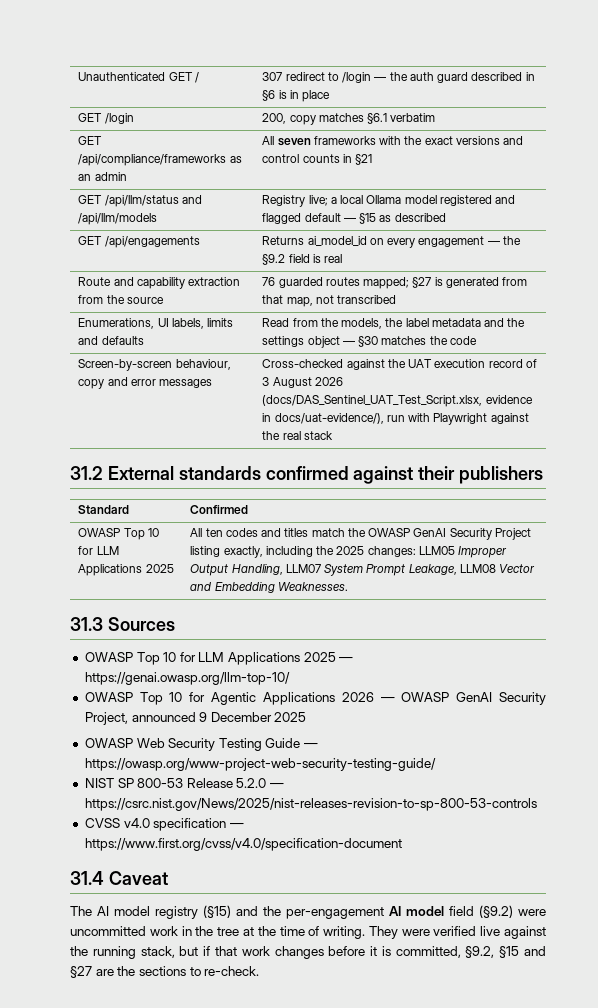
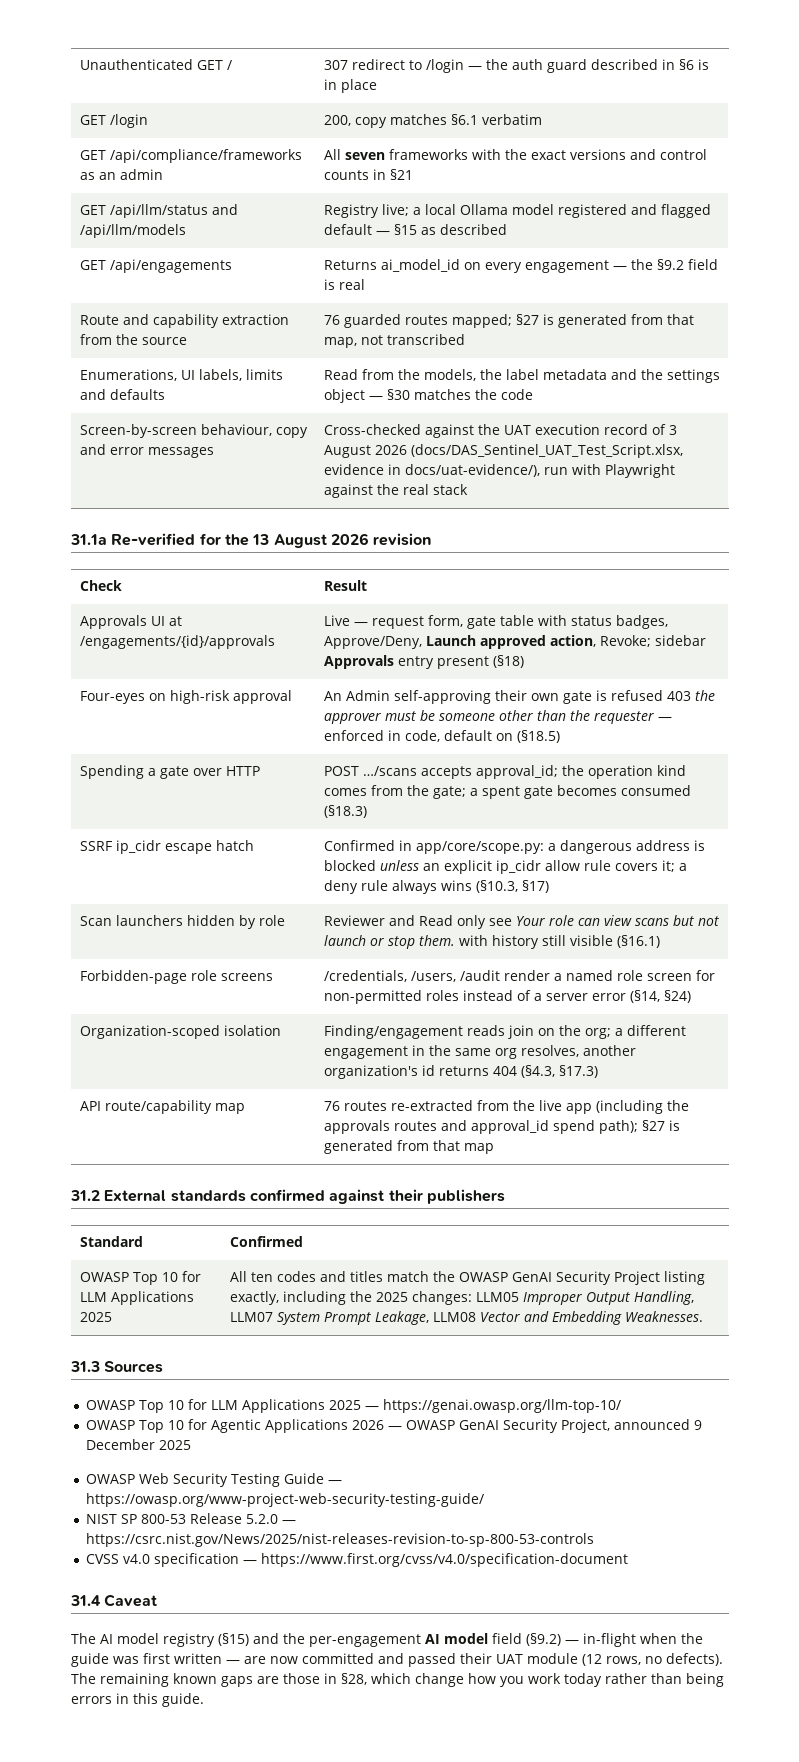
+ 31.1a Re-verified for the 13 August 2026 revision
+ Check | Result
+ Approvals UI at /engagements/{id}/approvals | Live — request form, gate table with status badges, Approve/Deny, Launch approved action, Revoke; sidebar Approvals entry present (§18)
+ Four-eyes on high-risk approval | An Admin self-approving their own gate is refused 403 the approver must be someone other than the requester — enforced in code, default on (§18.5)
+ Spending a gate over HTTP | POST …/scans accepts approval_id; the operation kind comes from the gate; a spent gate becomes consumed (§18.3)
+ SSRF ip_cidr escape hatch | Confirmed in app/core/scope.py: a dangerous address is blocked unless an explicit ip_cidr allow rule covers it; a deny rule always wins (§10.3, §17)
+ Scan launchers hidden by role | Reviewer and Read only see Your role can view scans but not launch or stop them. with history still visible (§16.1)
+ Forbidden-page role screens | /credentials, /users, /audit render a named role screen for non-permitted roles instead of a server error (§14, §24)
+ Organization-scoped isolation | Finding/engagement reads join on the org; a different engagement in the same org resolves, another organization's id returns 404 (§4.3, §17.3)
+ API route/capability map | 76 routes re-extracted from the live app (including the approvals routes and approval_id spend path); §27 is generated from that map
- The AI model registry (§15) and the per-engagement AI model field (§9.2) were uncommitted work in the tree at the time of writing. They were verified live against the running stack, but if that work changes before it is committed, §9.2, §15 and §27 are the sections to re-check.
+ The AI model registry (§15) and the per-engagement AI model field (§9.2) — in-flight when the guide was first written — are now committed and passed their UAT module (12 rows, no defects). The remaining known gaps are those in §28, which change how you work today rather than being errors in this guide.

